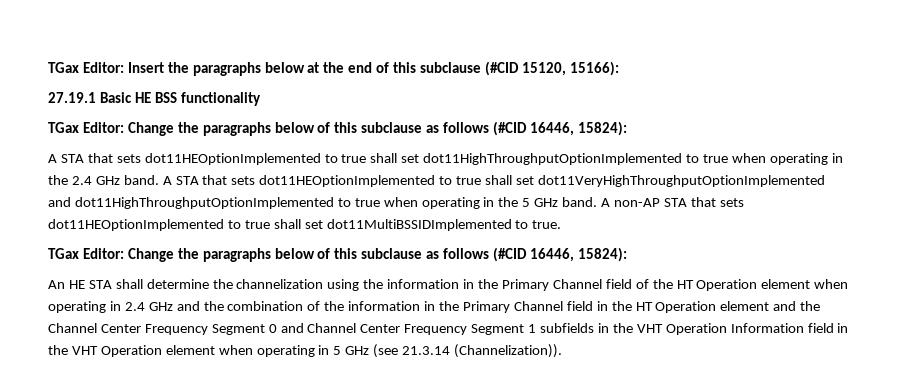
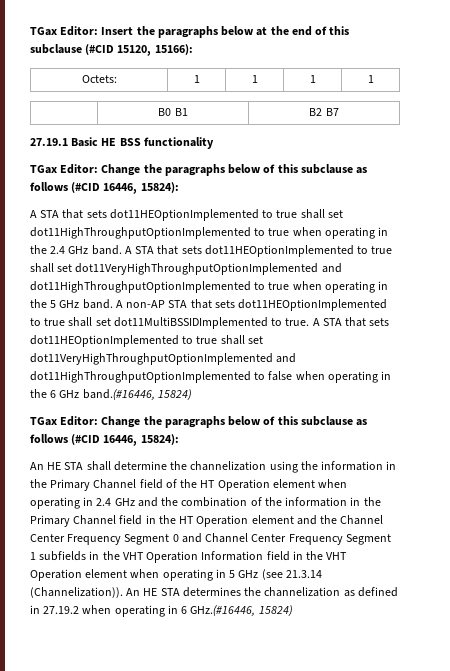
+ Octets: | 1 | 1 | 1 | 1
+ | B0 B1 | B2 B7
+ A STA that sets dot11HEOptionImplemented to true shall set dot11VeryHighThroughputOptionImplemented and dot11HighThroughputOptionImplemented to false when operating in the 6 GHz band.(#16446, 15824)
+ An HE STA determines the channelization as defined in 27.19.2 when operating in 6 GHz.(#16446, 15824)

